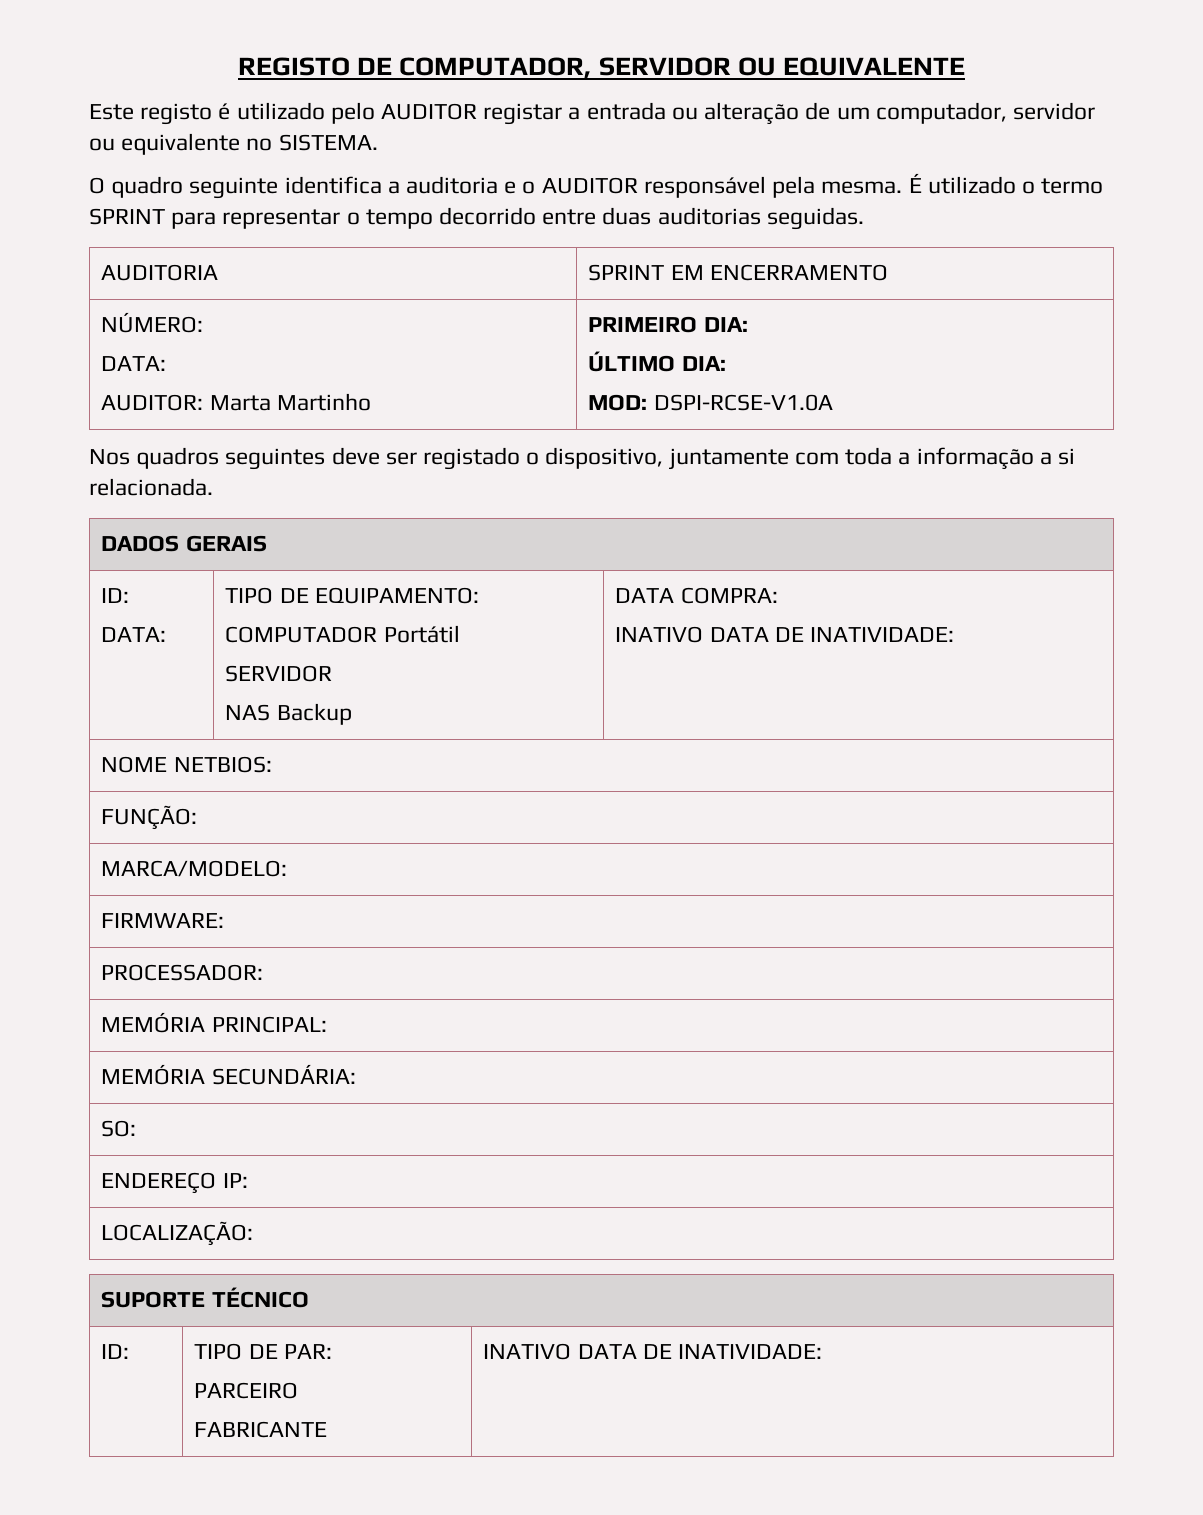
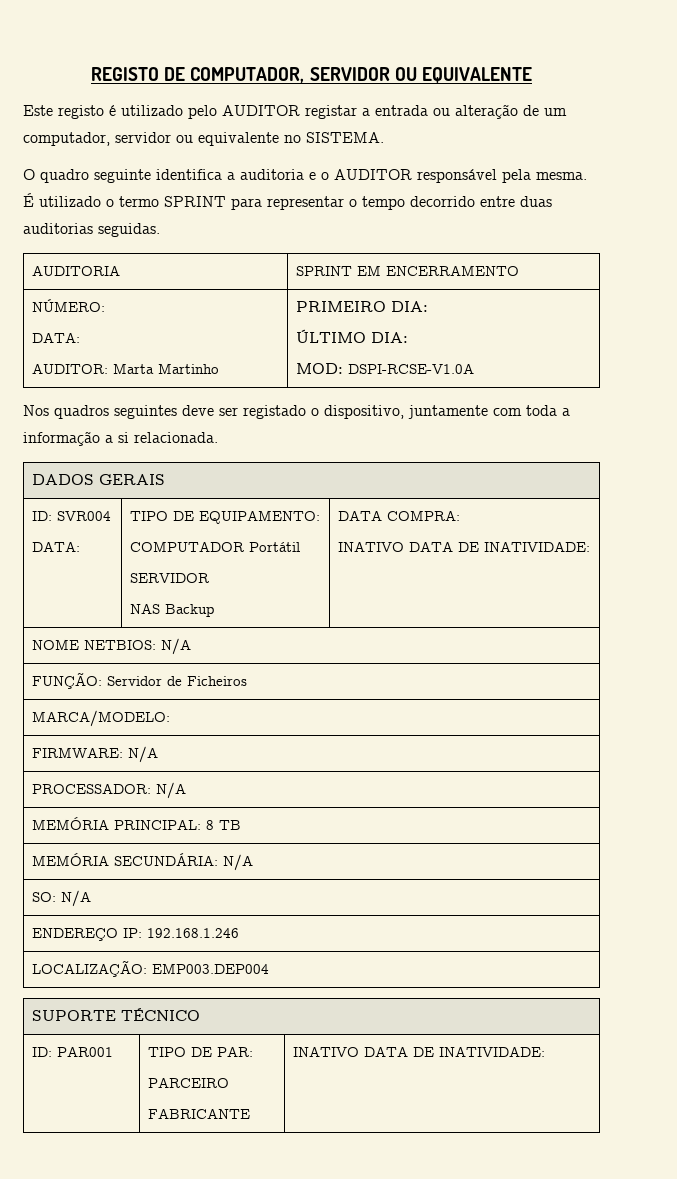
  DADOS GERAIS
- ID:
+ ID: SVR004
- NOME NETBIOS:
+ NOME NETBIOS: N/A
- FUNÇÃO:
+ FUNÇÃO: Servidor de Ficheiros
- FIRMWARE:
+ FIRMWARE: N/A
- PROCESSADOR:
+ PROCESSADOR: N/A
- MEMÓRIA PRINCIPAL:
+ MEMÓRIA PRINCIPAL: 8 TB
- MEMÓRIA SECUNDÁRIA:
+ MEMÓRIA SECUNDÁRIA: N/A
- SO:
+ SO: N/A
- ENDEREÇO IP:
+ ENDEREÇO IP: 192.168.1.246
- LOCALIZAÇÃO:
+ LOCALIZAÇÃO: EMP003.DEP004
- ID: | TIPO DE PAR:
+ ID: PAR001 | TIPO DE PAR:

